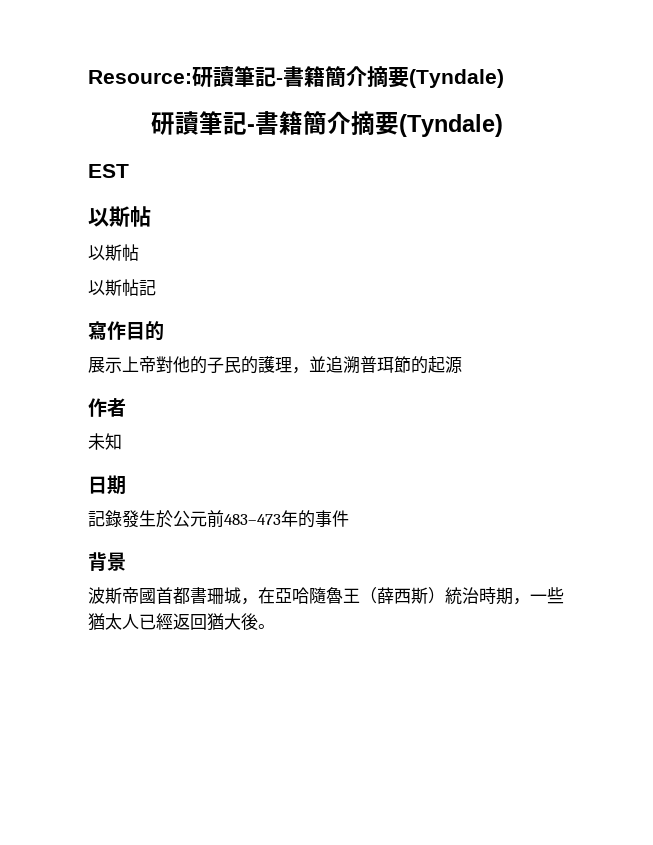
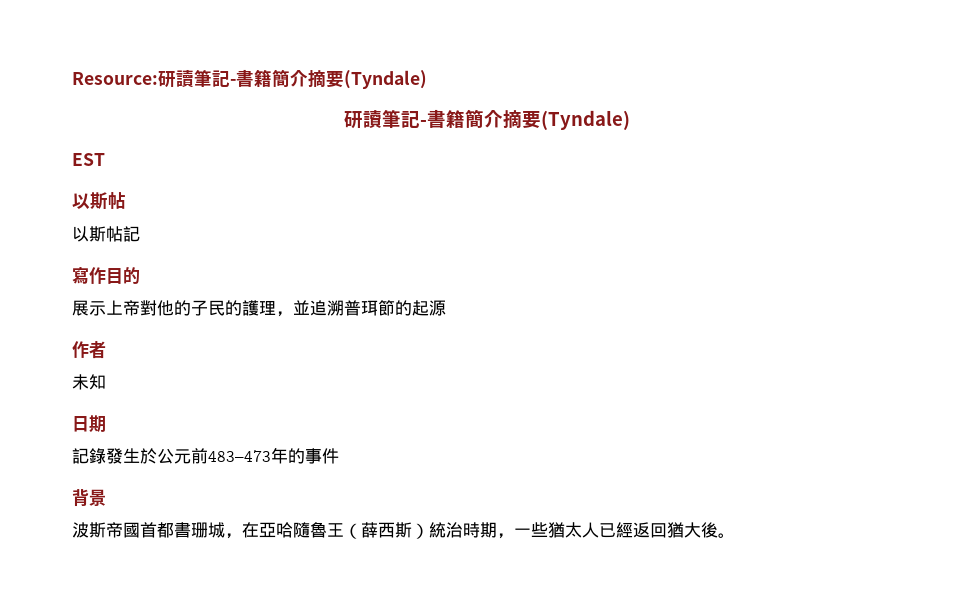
  EST
- 以斯帖

